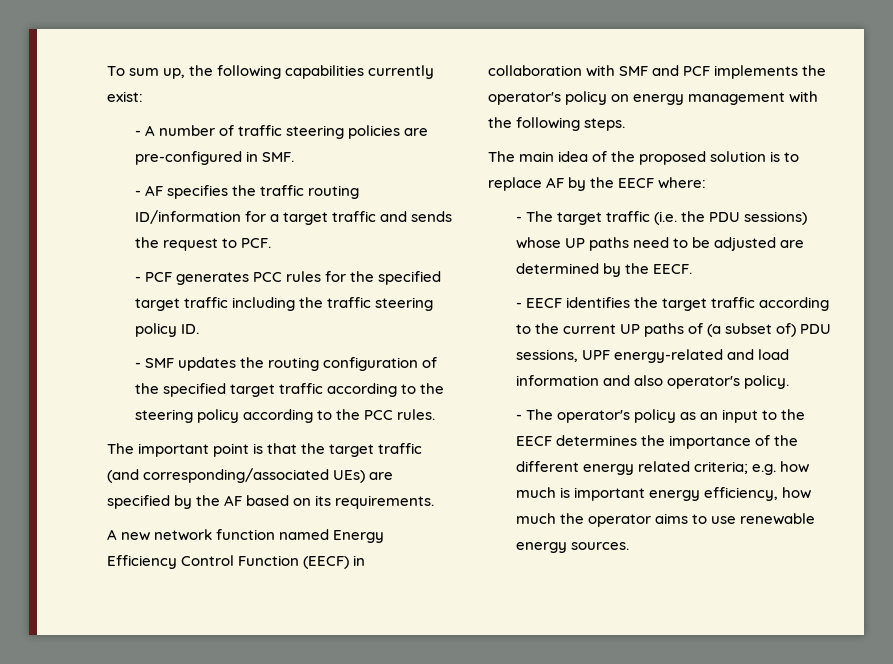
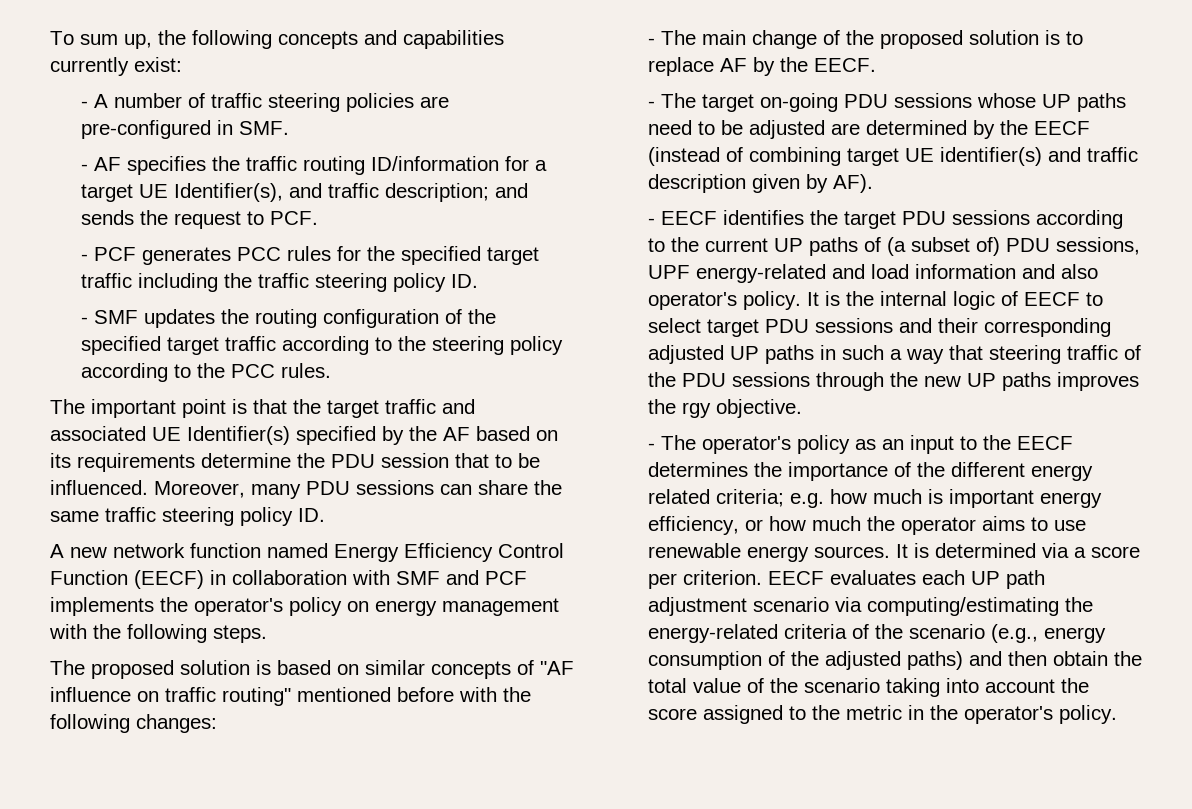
- To sum up, the following capabilities currently exist:
+ To sum up, the following concepts and capabilities currently exist:
- - AF specifies the traffic routing ID/information for a target traffic and sends the request to PCF.
+ - AF specifies the traffic routing ID/information for a target UE Identifier(s), and traffic description; and sends the request to PCF.
- The important point is that the target traffic (and corresponding/associated UEs) are specified by the AF based on its requirements.
+ The important point is that the target traffic and associated UE Identifier(s) specified by the AF based on its requirements determine the PDU session that to be influenced. Moreover, many PDU sessions can share the same traffic steering policy ID.
- The main idea of the proposed solution is to replace AF by the EECF where:
+ The proposed solution is based on similar concepts of "AF influence on traffic routing" mentioned before with the following changes:
+ - The main change of the proposed solution is to replace AF by the EECF.
- - The target traffic (i.e. the PDU sessions) whose UP paths need to be adjusted are determined by the EECF.
+ - The target on-going PDU sessions whose UP paths need to be adjusted are determined by the EECF (instead of combining target UE identifier(s) and traffic description given by AF).
- - EECF identifies the target traffic according to the current UP paths of (a subset of) PDU sessions, UPF energy-related and load information and also operator's policy.
+ - EECF identifies the target PDU sessions according to the current UP paths of (a subset of) PDU sessions, UPF energy-related and load information and also operator's policy. It is the internal logic of EECF to select target PDU sessions and their corresponding adjusted UP paths in such a way that steering traffic of the PDU sessions through the new UP paths improves the rgy objective.
- - The operator's policy as an input to the EECF determines the importance of the different energy related criteria; e.g. how much is important energy efficiency, how much the operator aims to use renewable energy sources.
+ - The operator's policy as an input to the EECF determines the importance of the different energy related criteria; e.g. how much is important energy efficiency, or how much the operator aims to use renewable energy sources.
+ It is determined via a score per criterion. EECF evaluates each UP path adjustment scenario via computing/estimating the energy-related criteria of the scenario (e.g., energy consumption of the adjusted paths) and then obtain the total value of the scenario taking into account the score assigned to the metric in the operator's policy.

